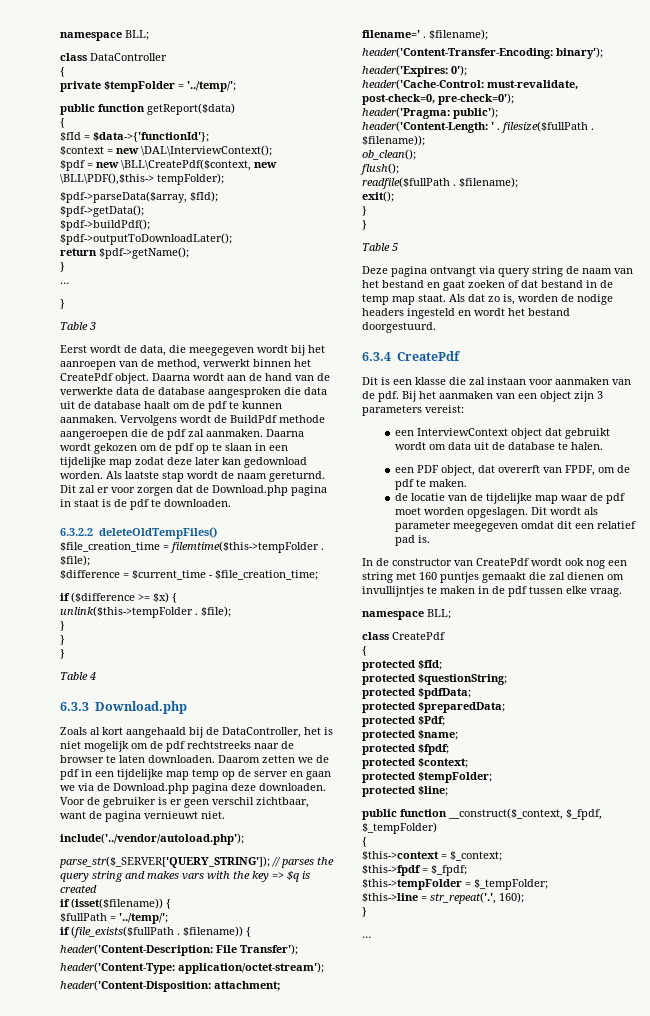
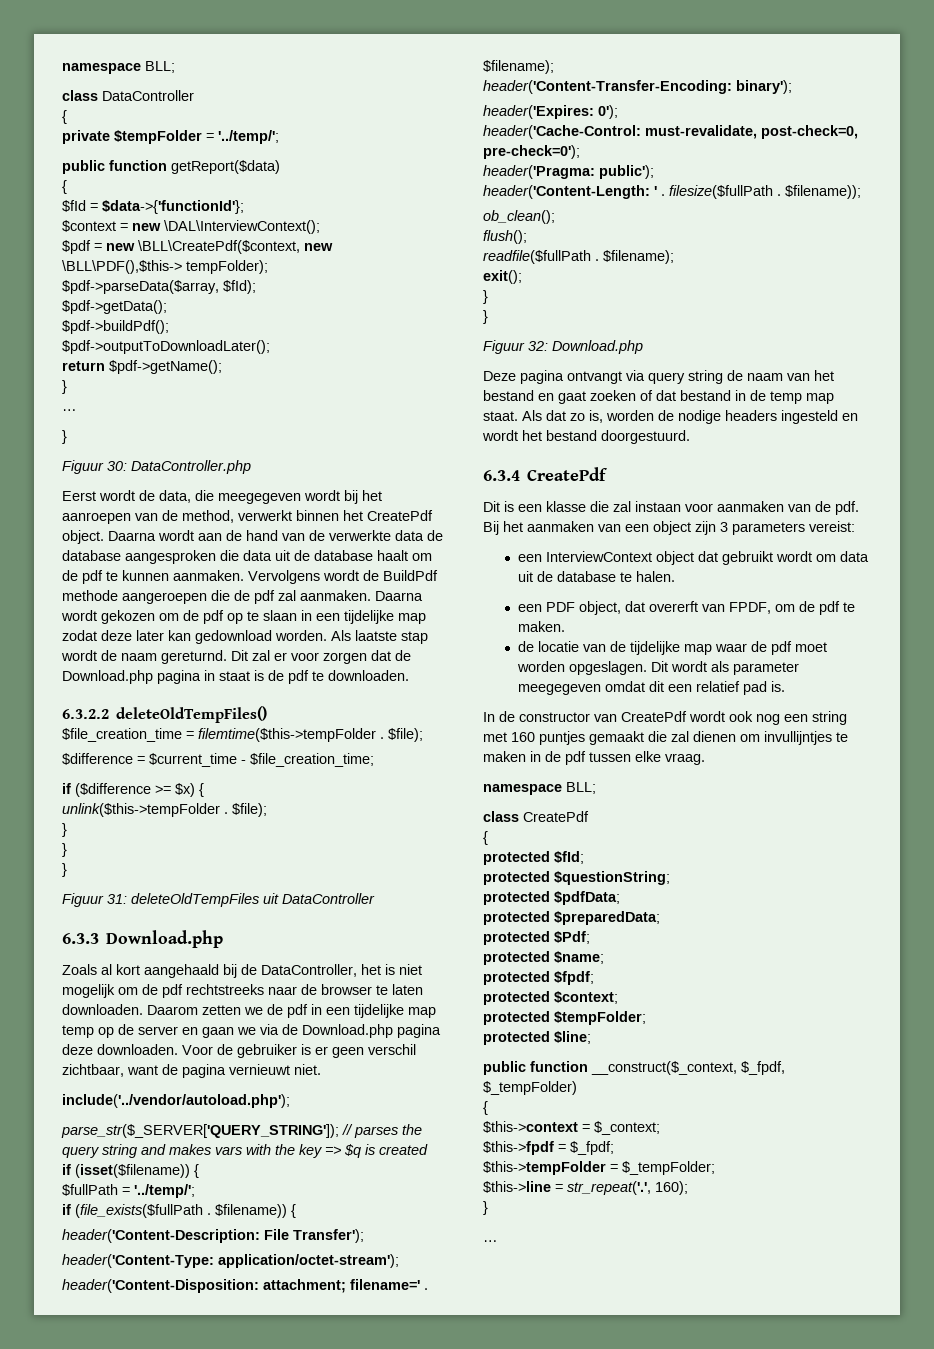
- Table 3
+ Figuur 30: DataController.php
- Table 4
+ Figuur 31: deleteOldTempFiles uit DataController
- Table 5
+ Figuur 32: Download.php

